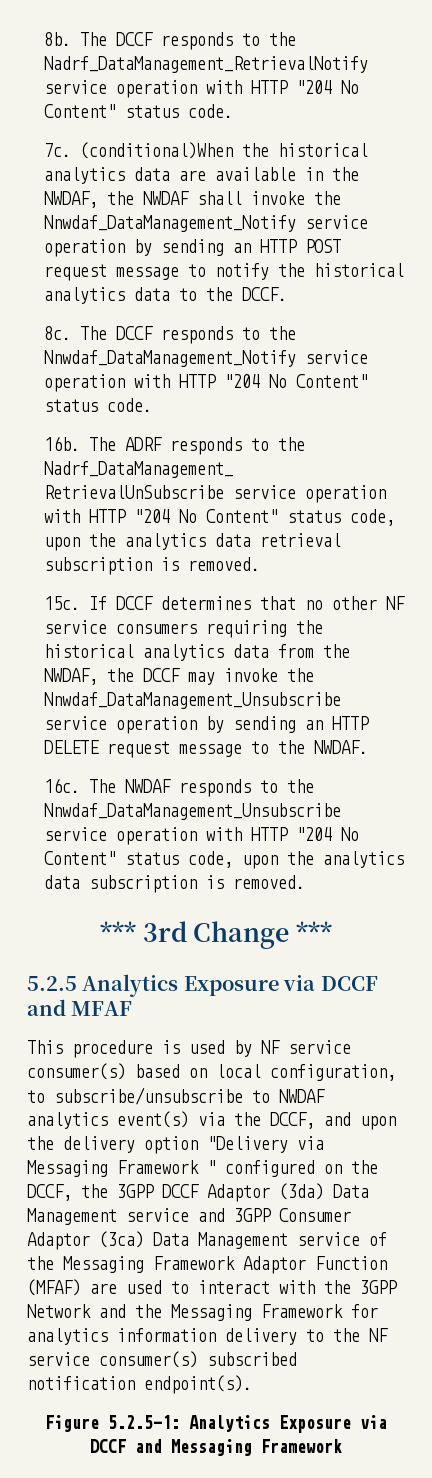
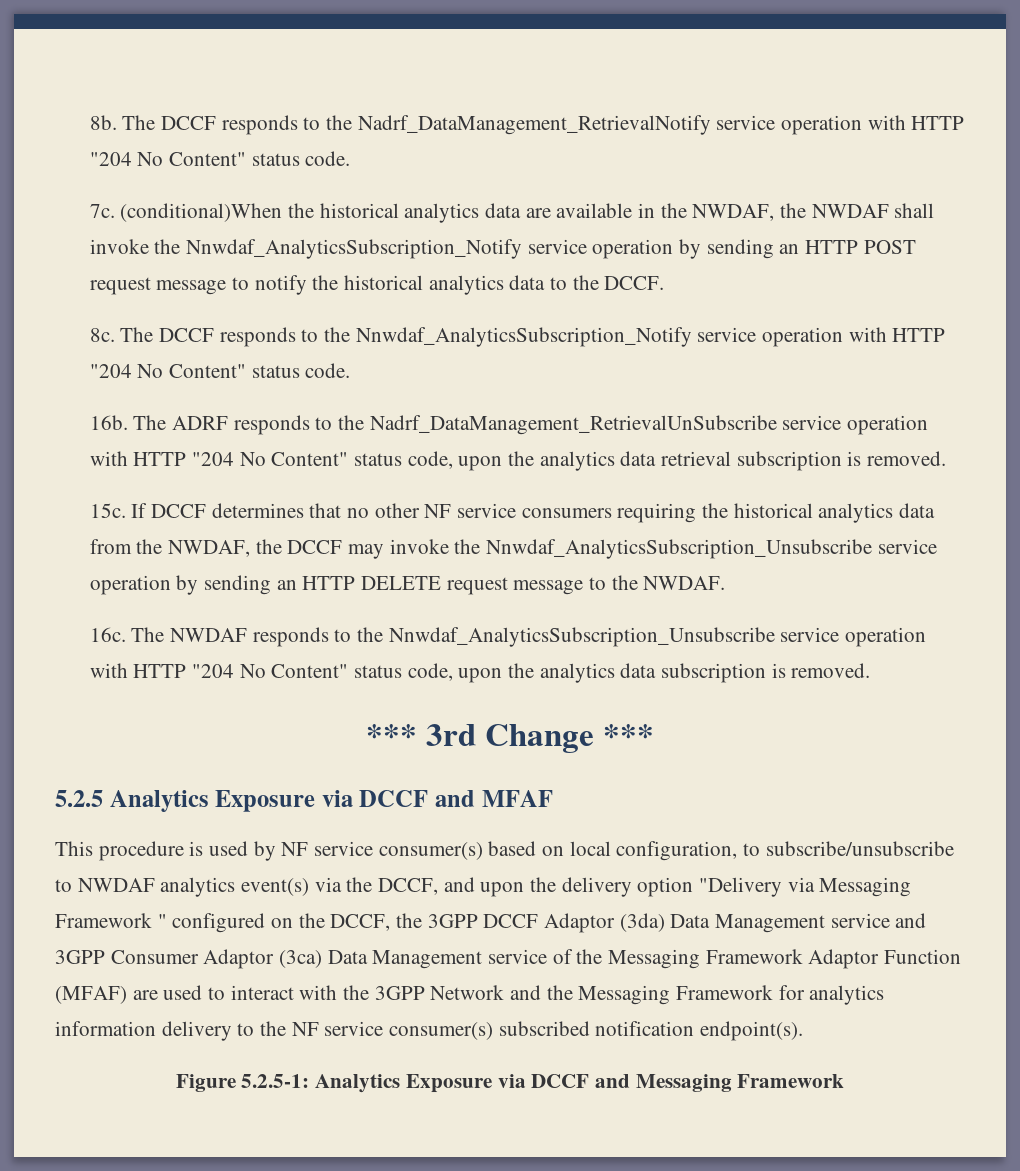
- (conditional)When the historical analytics data are available in the NWDAF, the NWDAF shall invoke the Nnwdaf_DataManagement_Notify service operation by sending an HTTP POST request message to notify the historical analytics data to the DCCF.
+ (conditional)When the historical analytics data are available in the NWDAF, the NWDAF shall invoke the Nnwdaf_AnalyticsSubscription_Notify service operation by sending an HTTP POST request message to notify the historical analytics data to the DCCF.
- The DCCF responds to the Nnwdaf_DataManagement_Notify service operation with HTTP "204 No Content" status code.
+ The DCCF responds to the Nnwdaf_AnalyticsSubscription_Notify service operation with HTTP "204 No Content" status code.
- If DCCF determines that no other NF service consumers requiring the historical analytics data from the NWDAF, the DCCF may invoke the Nnwdaf_DataManagement_Unsubscribe service operation by sending an HTTP DELETE request message to the NWDAF.
+ If DCCF determines that no other NF service consumers requiring the historical analytics data from the NWDAF, the DCCF may invoke the Nnwdaf_AnalyticsSubscription_Unsubscribe service operation by sending an HTTP DELETE request message to the NWDAF.
- The NWDAF responds to the Nnwdaf_DataManagement_Unsubscribe service operation with HTTP "204 No Content" status code, upon the analytics data subscription is removed.
+ The NWDAF responds to the Nnwdaf_AnalyticsSubscription_Unsubscribe service operation with HTTP "204 No Content" status code, upon the analytics data subscription is removed.

